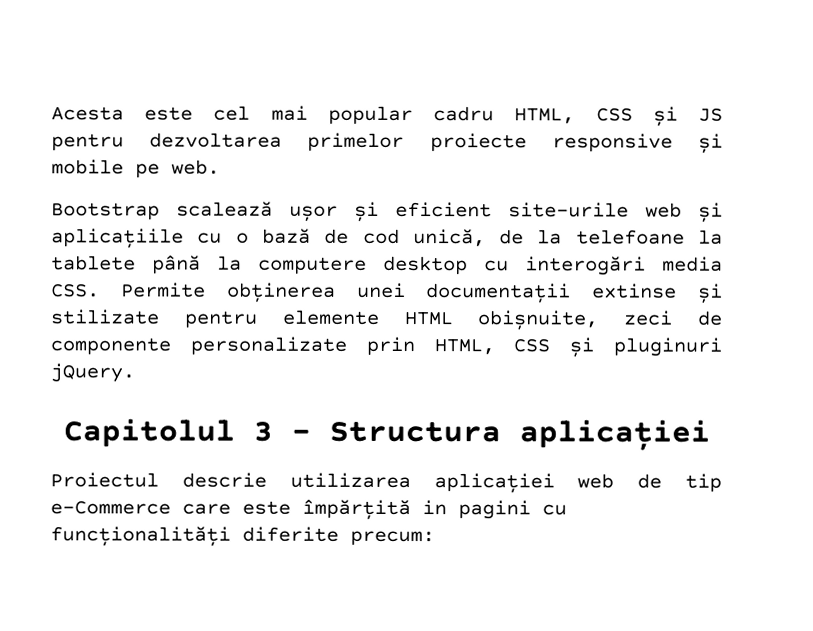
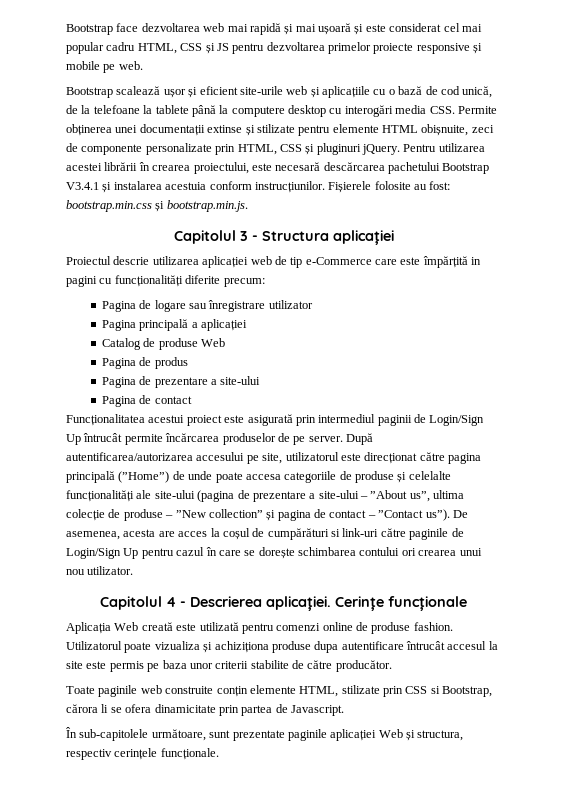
- Acesta este cel mai popular cadru HTML, CSS și JS pentru dezvoltarea primelor proiecte responsive și mobile pe web.
+ Bootstrap face dezvoltarea web mai rapidă și mai ușoară și este considerat cel mai popular cadru HTML, CSS și JS pentru dezvoltarea primelor proiecte responsive și mobile pe web.
+ Pentru utilizarea acestei librării în crearea proiectului, este necesară descărcarea pachetului Bootstrap V3.4.1 și instalarea acestuia conform instrucțiunilor. Fișierele folosite au fost: bootstrap.min.css și bootstrap.min.js.
+ Pagina de logare sau înregistrare utilizator
+ Pagina principală a aplicației
+ Catalog de produse Web
+ Pagina de produs
+ Pagina de prezentare a site-ului
+ Pagina de contact
+ Funcționalitatea acestui proiect este asigurată prin intermediul paginii de Login/Sign Up întrucât permite încărcarea produselor de pe server. După autentificarea/autorizarea accesului pe site, utilizatorul este direcționat către pagina principală (”Home”) de unde poate accesa categoriile de produse și celelalte funcționalități ale site-ului (pagina de prezentare a site-ului – ”About us”, ultima colecție de produse – ”New collection” și pagina de contact – ”Contact us”). De asemenea, acesta are acces la coșul de cumpărături si link-uri către paginile de Login/Sign Up pentru cazul în care se dorește schimbarea contului ori crearea unui nou utilizator.
+ Capitolul 4 - Descrierea aplicației. Cerințe funcționale
+ Aplicația Web creată este utilizată pentru comenzi online de produse fashion. Utilizatorul poate vizualiza și achiziționa produse dupa autentificare întrucât accesul la site este permis pe baza unor criterii stabilite de către producător.
+ Toate paginile web construite conțin elemente HTML, stilizate prin CSS si Bootstrap, cărora li se ofera dinamicitate prin partea de Javascript.
+ În sub-capitolele următoare, sunt prezentate paginile aplicației Web și structura, respectiv cerințele funcționale.

